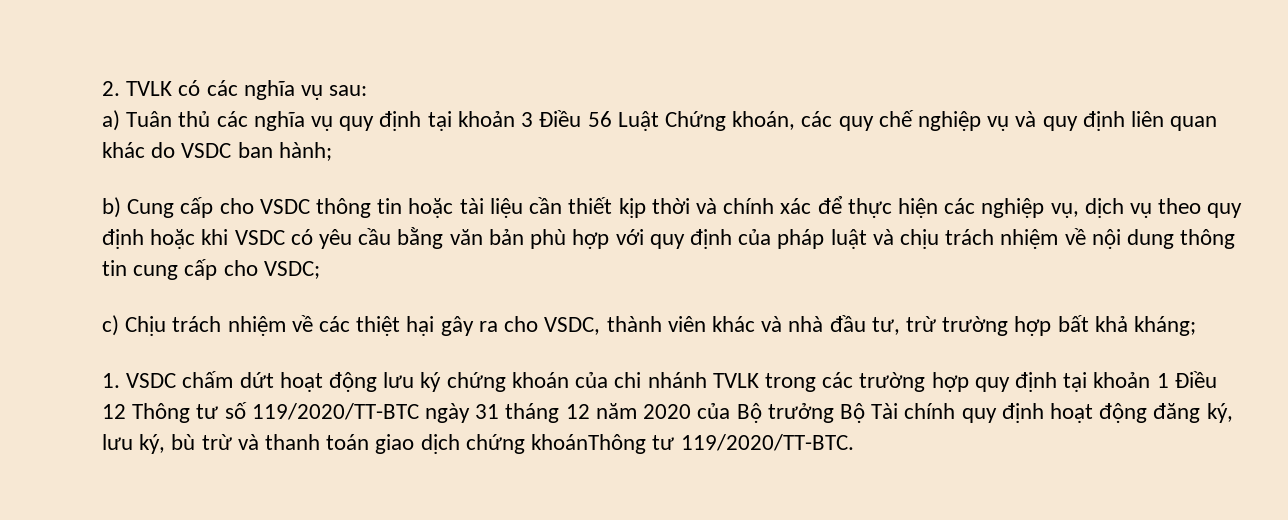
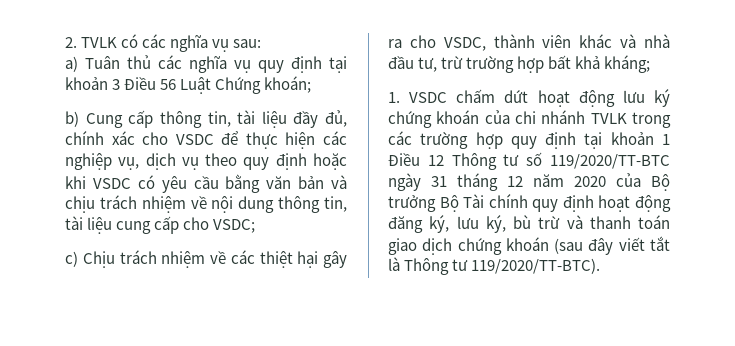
- a) Tuân thủ các nghĩa vụ quy định tại khoản 3 Điều 56 Luật Chứng khoán, các quy chế nghiệp vụ và quy định liên quan khác do VSDC ban hành;
- b) Cung cấp cho VSDC thông tin hoặc tài liệu cần thiết kịp thời và chính xác để thực hiện các nghiệp vụ, dịch vụ theo quy định hoặc khi VSDC có yêu cầu bằng văn bản phù hợp với quy định của pháp luật và chịu trách nhiệm về nội dung thông tin cung cấp cho VSDC;
+ a) Tuân thủ các nghĩa vụ quy định tại khoản 3 Điều 56 Luật Chứng khoán;
+ b) Cung cấp thông tin, tài liệu đầy đủ, chính xác cho VSDC để thực hiện các nghiệp vụ, dịch vụ theo quy định hoặc khi VSDC có yêu cầu bằng văn bản và chịu trách nhiệm về nội dung thông tin, tài liệu cung cấp cho VSDC;
- 1. VSDC chấm dứt hoạt động lưu ký chứng khoán của chi nhánh TVLK trong các trường hợp quy định tại khoản 1 Điều 12 Thông tư số 119/2020/TT-BTC ngày 31 tháng 12 năm 2020 của Bộ trưởng Bộ Tài chính quy định hoạt động đăng ký, lưu ký, bù trừ và thanh toán giao dịch chứng khoánThông tư 119/2020/TT-BTC.
+ 1. VSDC chấm dứt hoạt động lưu ký chứng khoán của chi nhánh TVLK trong các trường hợp quy định tại khoản 1 Điều 12 Thông tư số 119/2020/TT-BTC ngày 31 tháng 12 năm 2020 của Bộ trưởng Bộ Tài chính quy định hoạt động đăng ký, lưu ký, bù trừ và thanh toán giao dịch chứng khoán (sau đây viết tắt là Thông tư 119/2020/TT-BTC).

